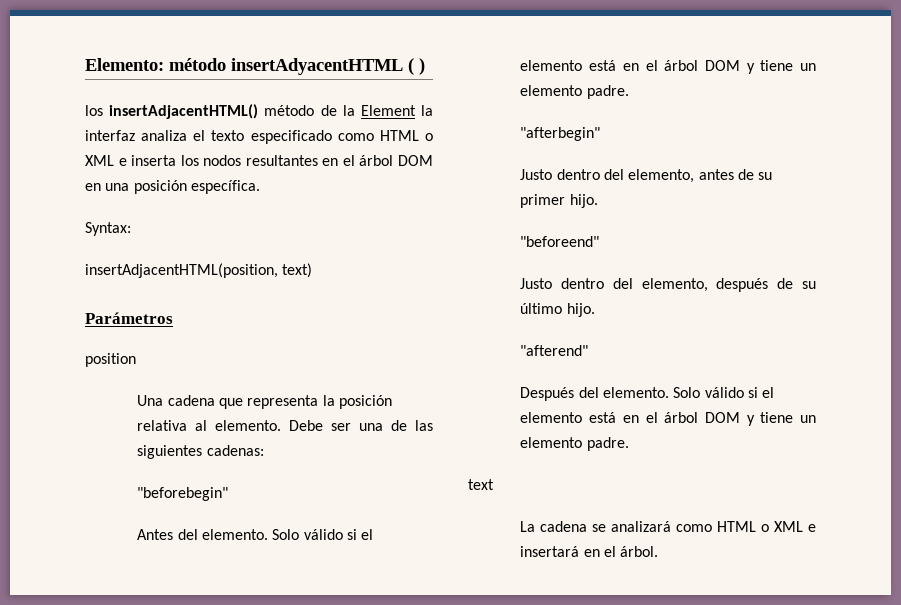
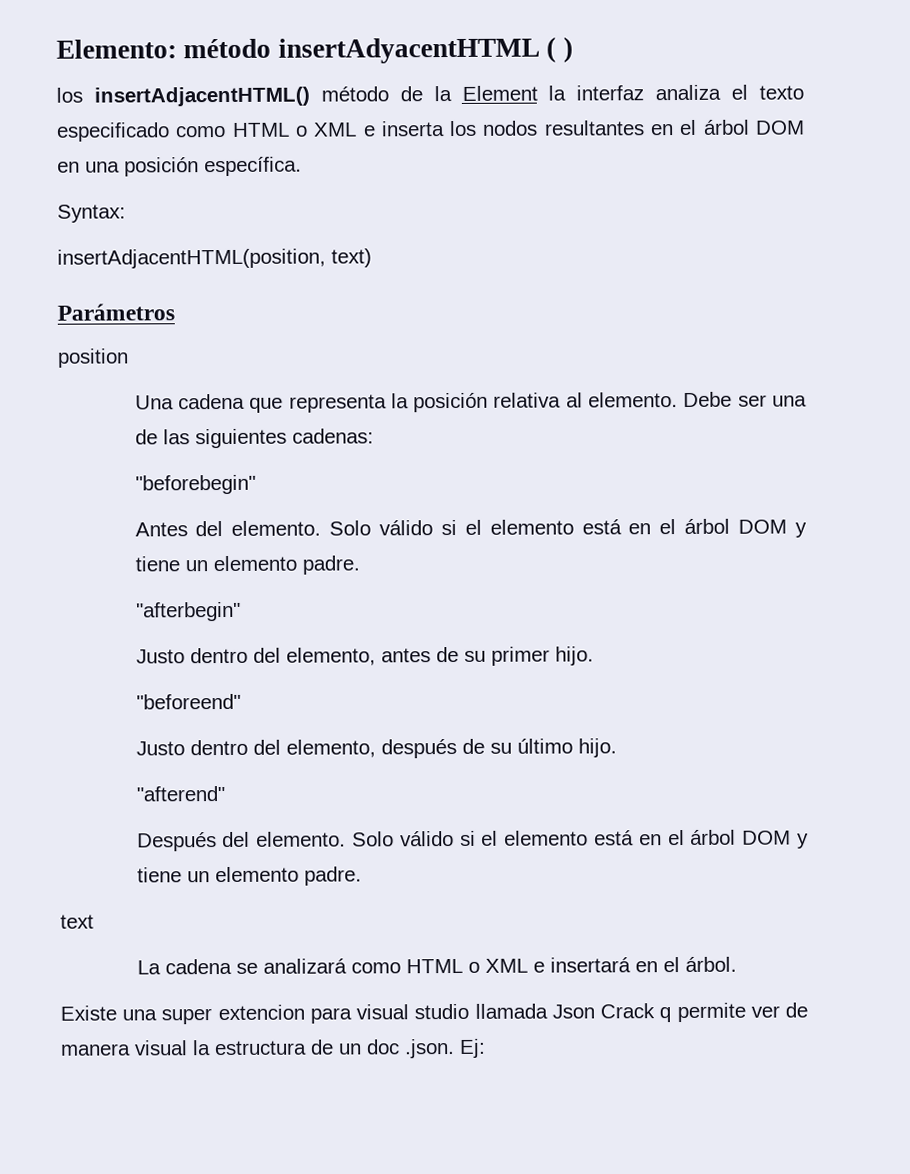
+ Existe una super extencion para visual studio llamada Json Crack q permite ver de manera visual la estructura de un doc .json. Ej:

